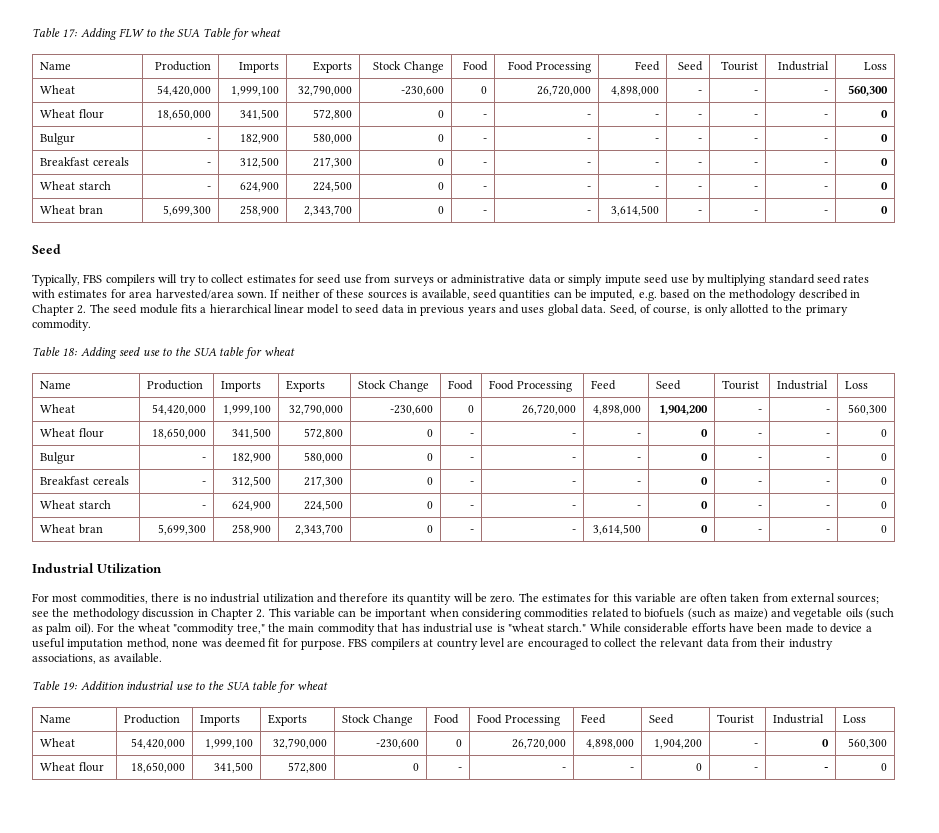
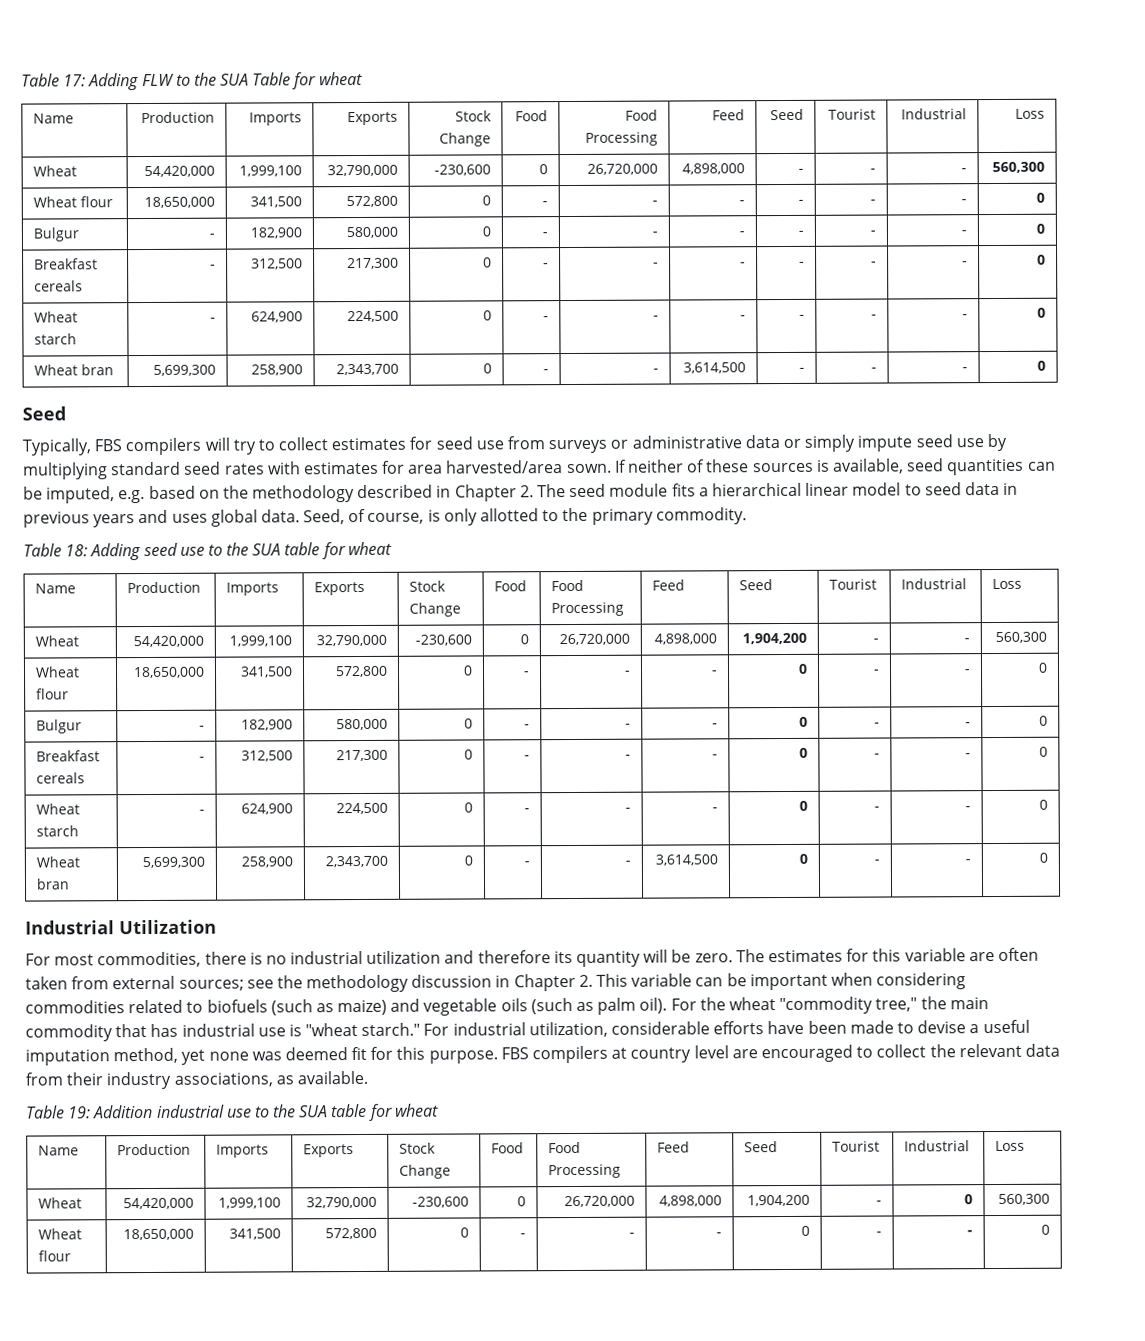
- While considerable efforts have been made to device a useful imputation method, none was deemed fit for purpose.
+ For industrial utilization, considerable efforts have been made to devise a useful imputation method, yet none was deemed fit for this purpose.

